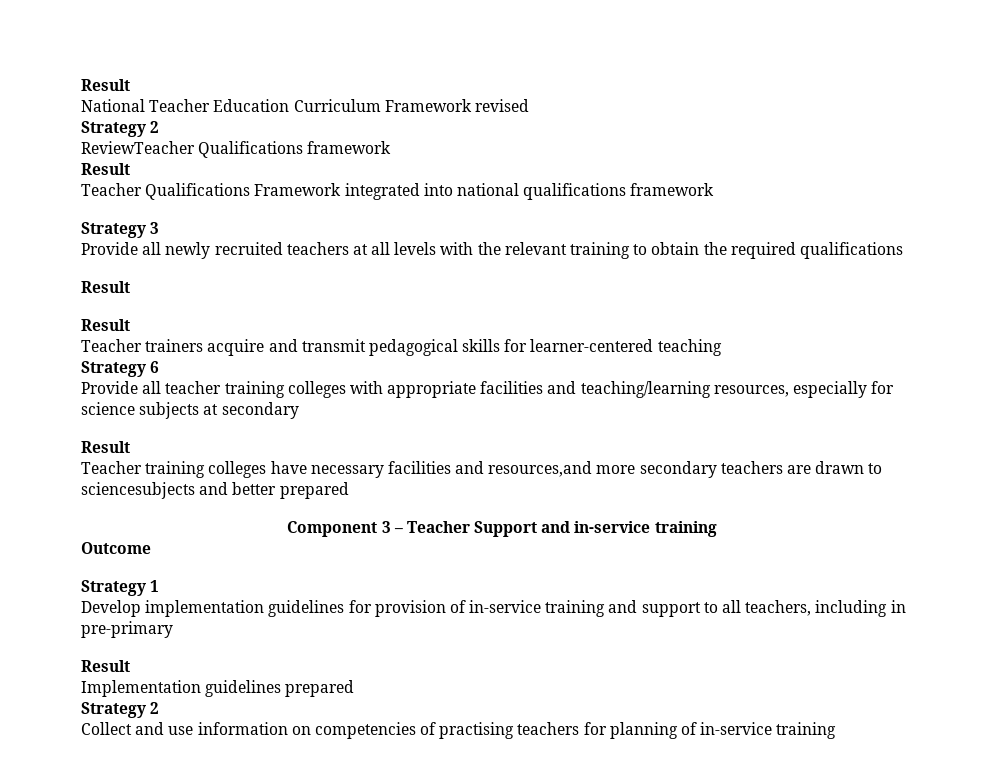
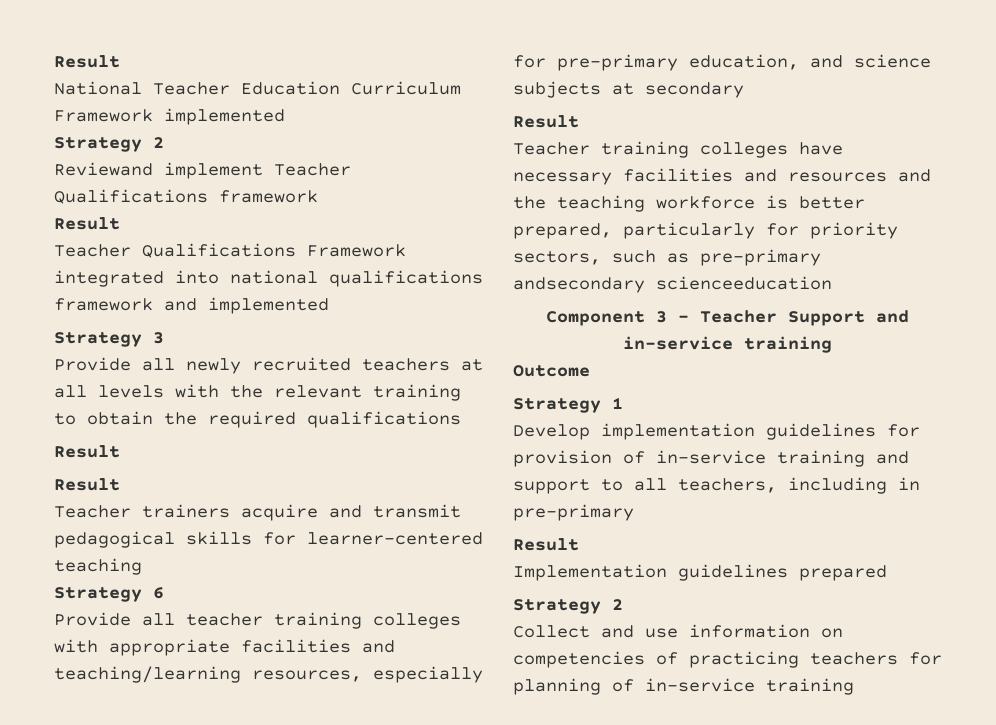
- National Teacher Education Curriculum Framework revised
+ National Teacher Education Curriculum Framework implemented
  Strategy 2
- ReviewTeacher Qualifications framework
+ Reviewand implement Teacher Qualifications framework
- Teacher Qualifications Framework integrated into national qualifications framework
+ Teacher Qualifications Framework integrated into national qualifications framework and implemented
- Provide all teacher training colleges with appropriate facilities and teaching/learning resources, especially for science subjects at secondary
+ Provide all teacher training colleges with appropriate facilities and teaching/learning resources, especially for pre-primary education, and science subjects at secondary
- Teacher training colleges have necessary facilities and resources,and more secondary teachers are drawn to sciencesubjects and better prepared
+ Teacher training colleges have necessary facilities and resources and the teaching workforce is better prepared, particularly for priority sectors, such as pre-primary andsecondary scienceeducation
- Collect and use information on competencies of practising teachers for planning of in-service training
+ Collect and use information on competencies of practicing teachers for planning of in-service training

